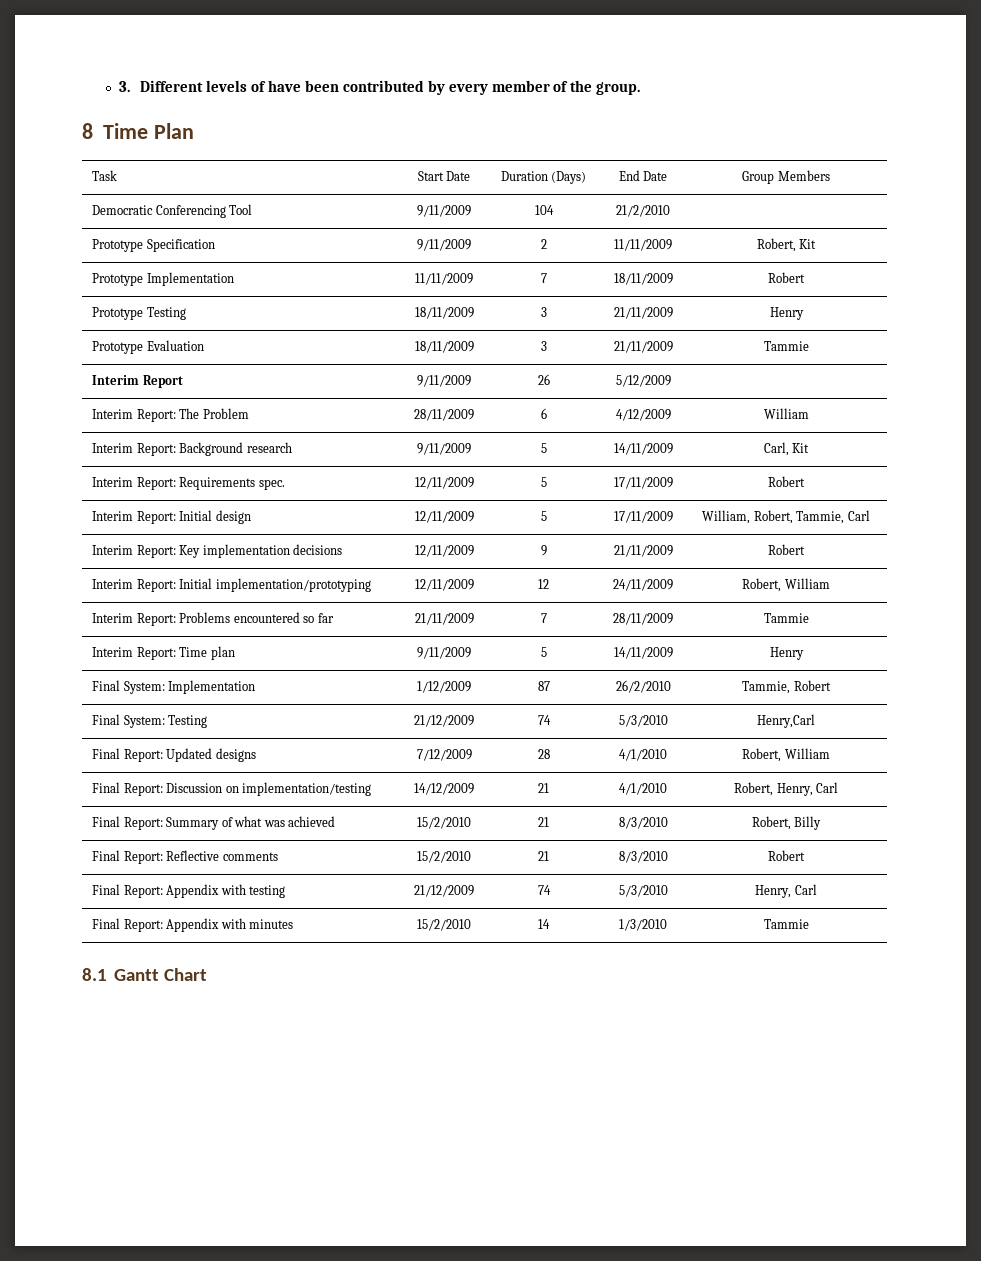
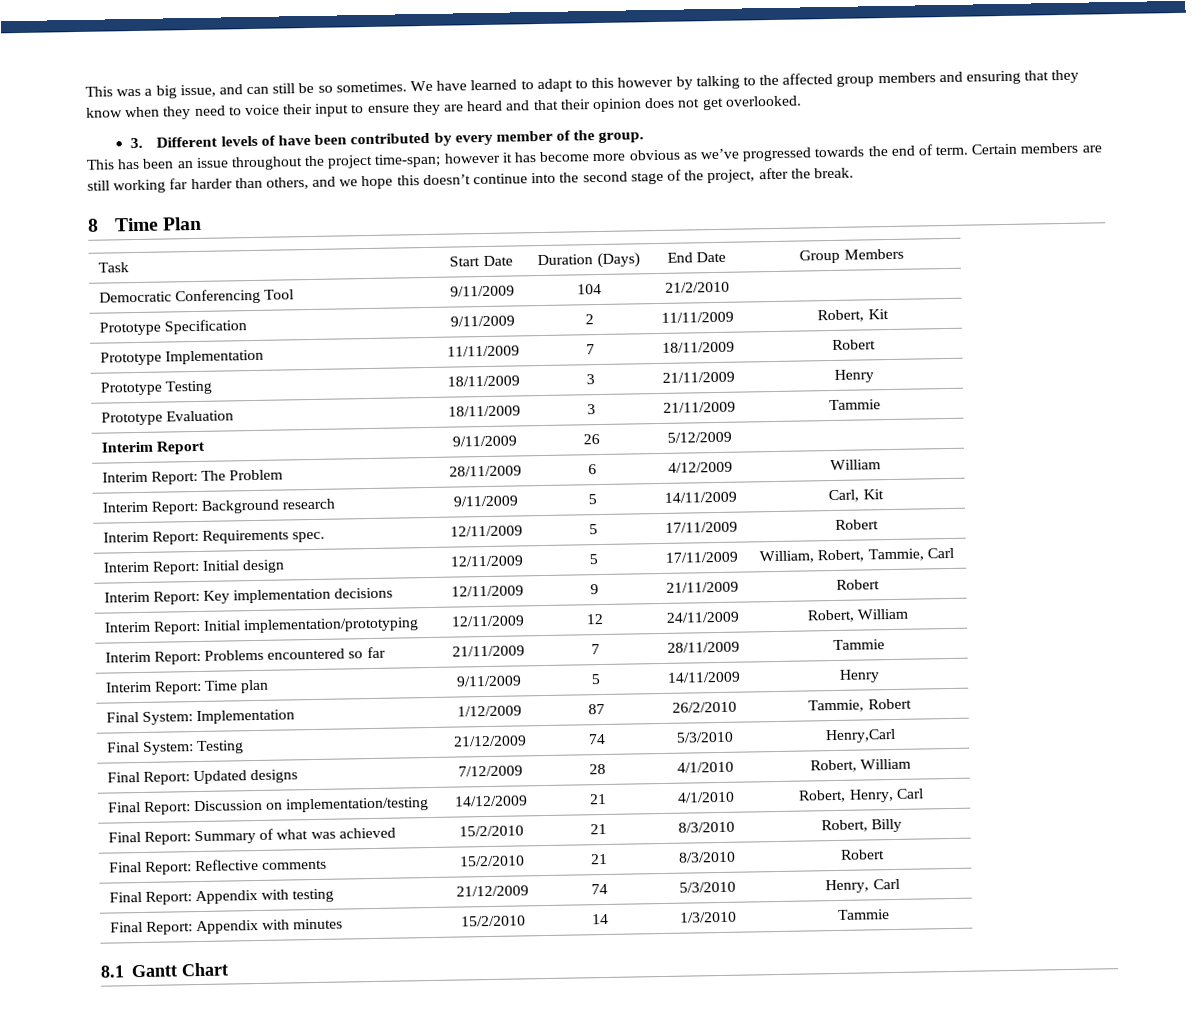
+ This was a big issue, and can still be so sometimes. We have learned to adapt to this however by talking to the affected group members and ensuring that they know when they need to voice their input to ensure they are heard and that their opinion does not get overlooked.
+ This has been an issue throughout the project time-span; however it has become more obvious as we’ve progressed towards the end of term. Certain members are still working far harder than others, and we hope this doesn’t continue into the second stage of the project, after the break.

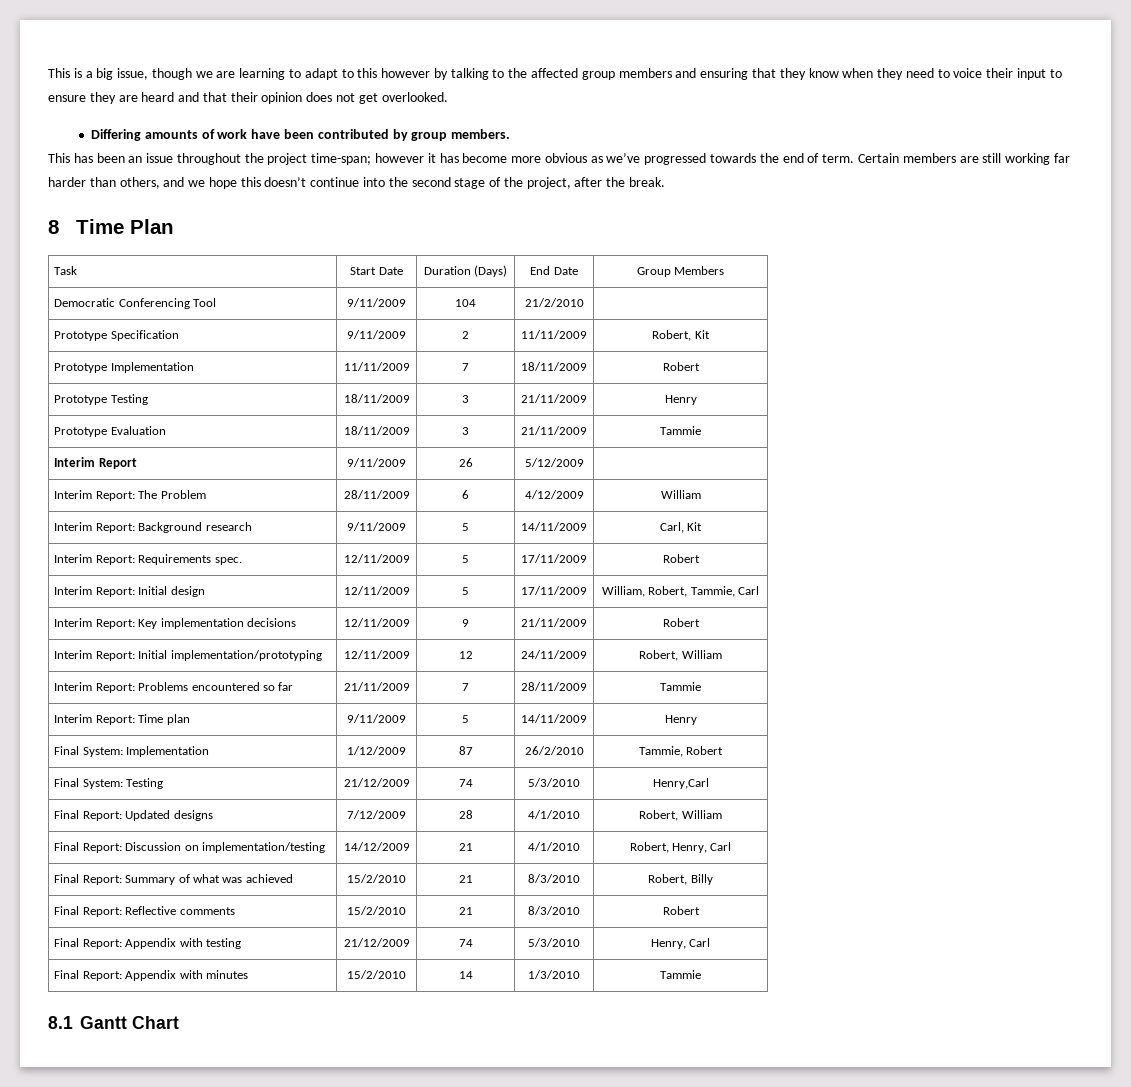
- This was a big issue, and can still be so sometimes. We have learned to adapt to this however by talking to the affected group members and ensuring that they know when they need to voice their input to ensure they are heard and that their opinion does not get overlooked.
+ This is a big issue, though we are learning to adapt to this however by talking to the affected group members and ensuring that they know when they need to voice their input to ensure they are heard and that their opinion does not get overlooked.
- 3. Different levels of have been contributed by every member of the group.
+ Differing amounts of work have been contributed by group members.

